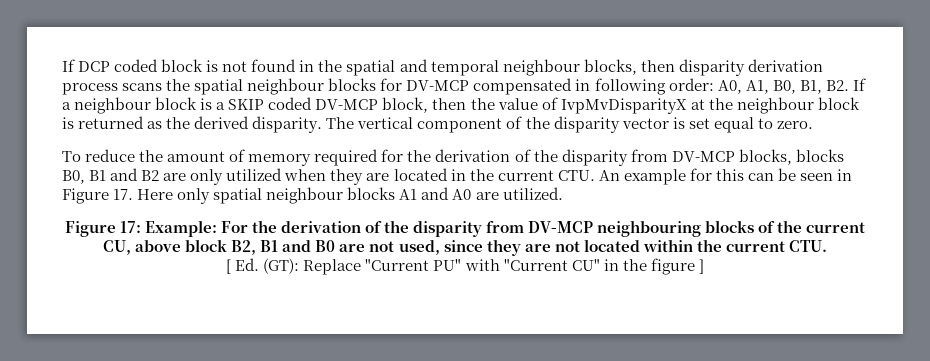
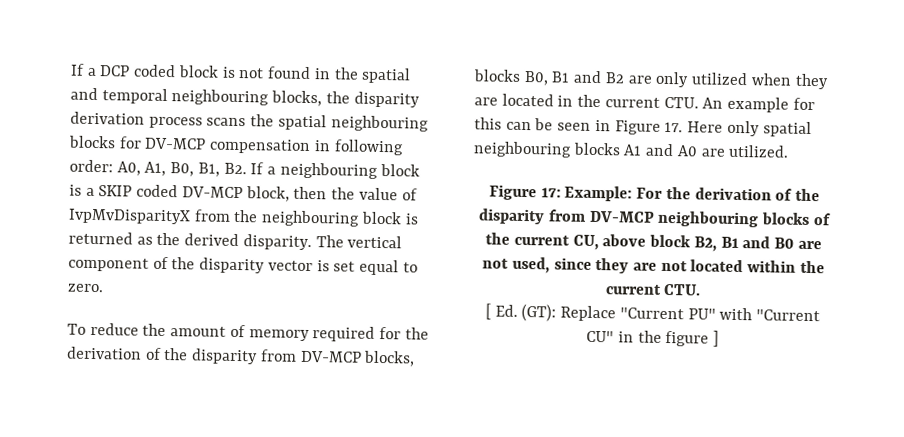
- If DCP coded block is not found in the spatial and temporal neighbour blocks, then disparity derivation process scans the spatial neighbour blocks for DV-MCP compensated in following order: A0, A1, B0, B1, B2. If a neighbour block is a SKIP coded DV-MCP block, then the value of IvpMvDisparityX at the neighbour block is returned as the derived disparity.
+ If a DCP coded block is not found in the spatial and temporal neighbouring blocks, the disparity derivation process scans the spatial neighbouring blocks for DV-MCP compensation in following order: A0, A1, B0, B1, B2. If a neighbouring block is a SKIP coded DV-MCP block, then the value of IvpMvDisparityX from the neighbouring block is returned as the derived disparity.
- To reduce the amount of memory required for the derivation of the disparity from DV-MCP blocks, blocks B0, B1 and B2 are only utilized when they are located in the current CTU. An example for this can be seen in Figure 17. Here only spatial neighbour blocks A1 and A0 are utilized.
+ To reduce the amount of memory required for the derivation of the disparity from DV-MCP blocks, blocks B0, B1 and B2 are only utilized when they are located in the current CTU. An example for this can be seen in Figure 17. Here only spatial neighbouring blocks A1 and A0 are utilized.

